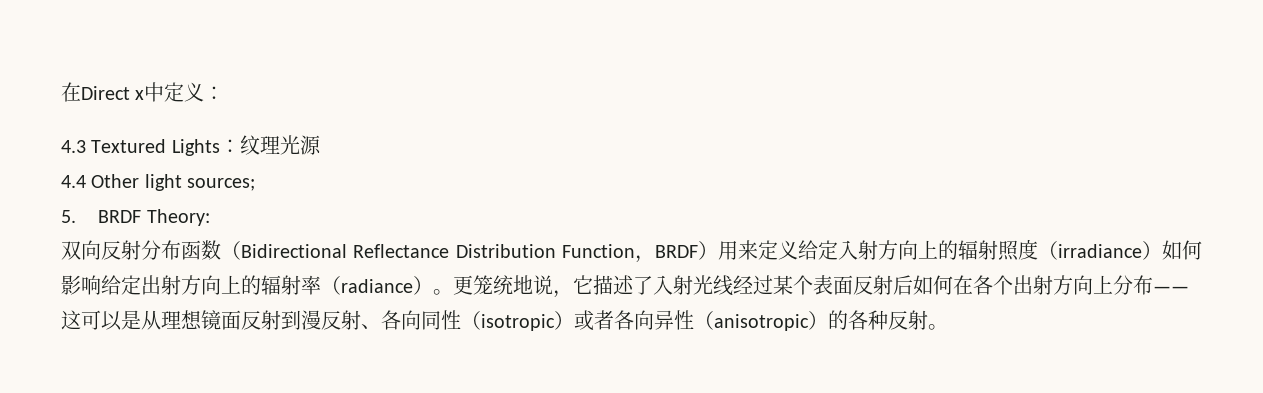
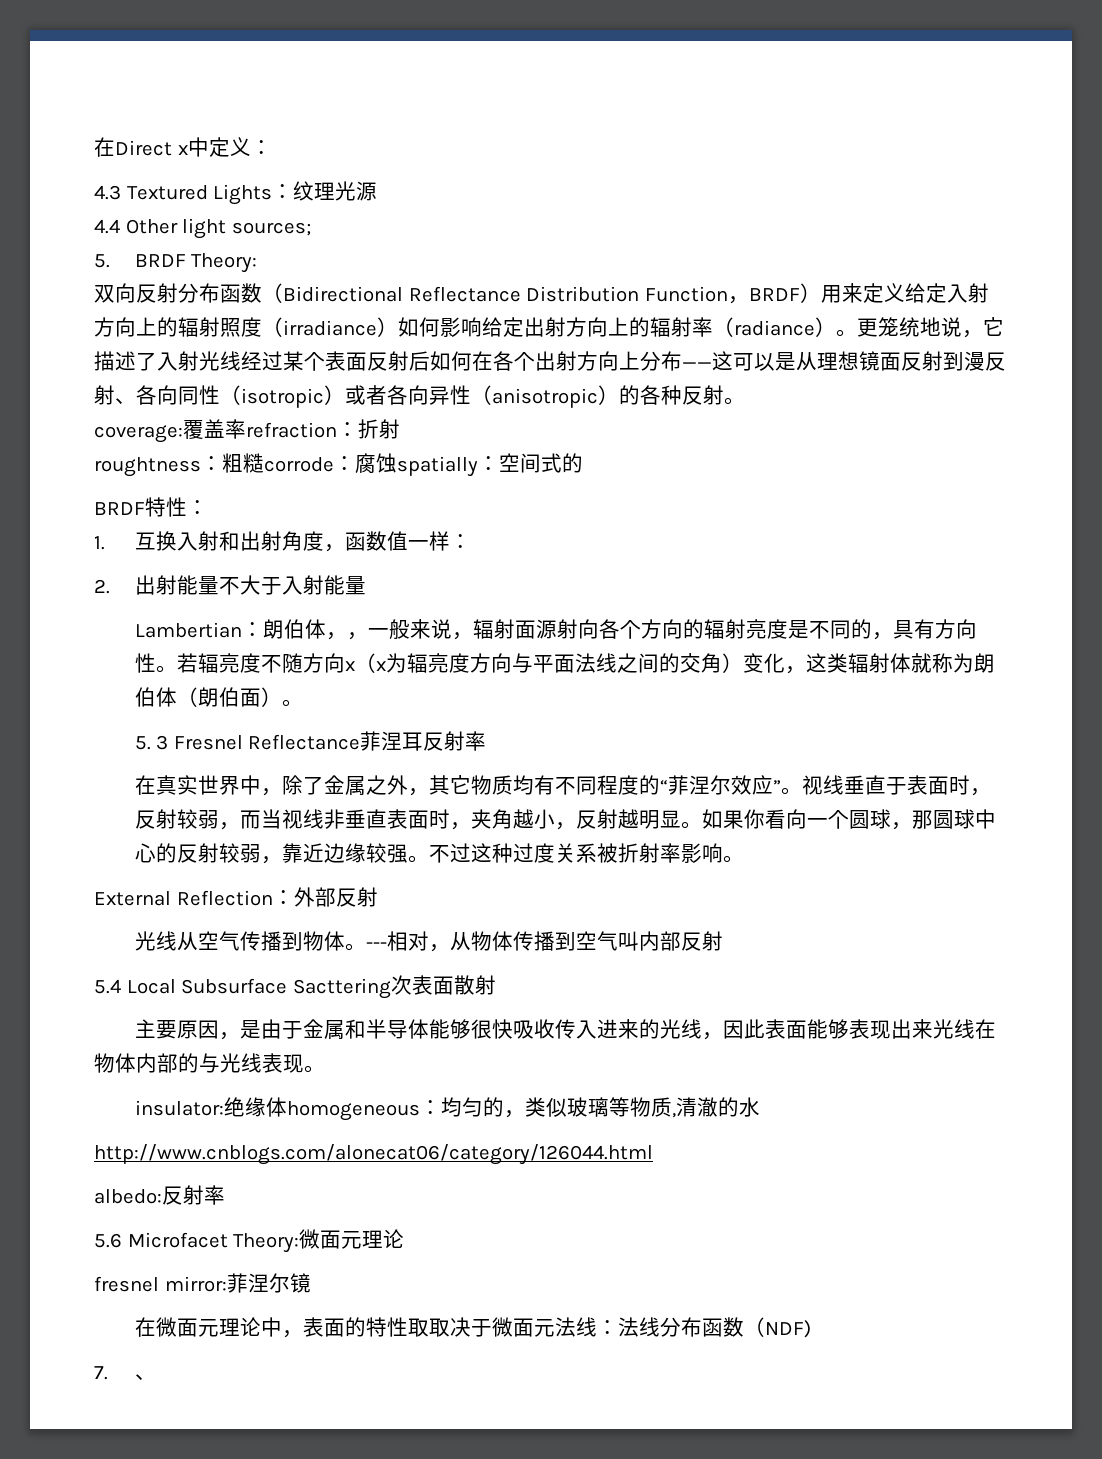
+ coverage:覆盖率refraction：折射
+ roughtness：粗糙corrode：腐蚀spatially：空间式的
+ BRDF特性：
+ 1.互换入射和出射角度，函数值一样：
+ 2.出射能量不大于入射能量
+ Lambertian：朗伯体，，一般来说，辐射面源射向各个方向的辐射亮度是不同的，具有方向性。若辐亮度不随方向x（x为辐亮度方向与平面法线之间的交角）变化，这类辐射体就称为朗伯体（朗伯面）。
+ 5. 3 Fresnel Reflectance菲涅耳反射率
+ 在真实世界中，除了金属之外，其它物质均有不同程度的“菲涅尔效应”。视线垂直于表面时，反射较弱，而当视线非垂直表面时，夹角越小，反射越明显。如果你看向一个圆球，那圆球中心的反射较弱，靠近边缘较强。不过这种过度关系被折射率影响。
+ External Reflection：外部反射
+ 光线从空气传播到物体。---相对，从物体传播到空气叫内部反射
+ 5.4 Local Subsurface Sacttering次表面散射
+ 主要原因，是由于金属和半导体能够很快吸收传入进来的光线，因此表面能够表现出来光线在物体内部的与光线表现。
+ insulator:绝缘体homogeneous：均匀的，类似玻璃等物质,清澈的水
+ http://www.cnblogs.com/alonecat06/category/126044.html
+ albedo:反射率
+ 5.6 Microfacet Theory:微面元理论
+ fresnel mirror:菲涅尔镜
+ 在微面元理论中，表面的特性取取决于微面元法线：法线分布函数（NDF)
+ 7.、

